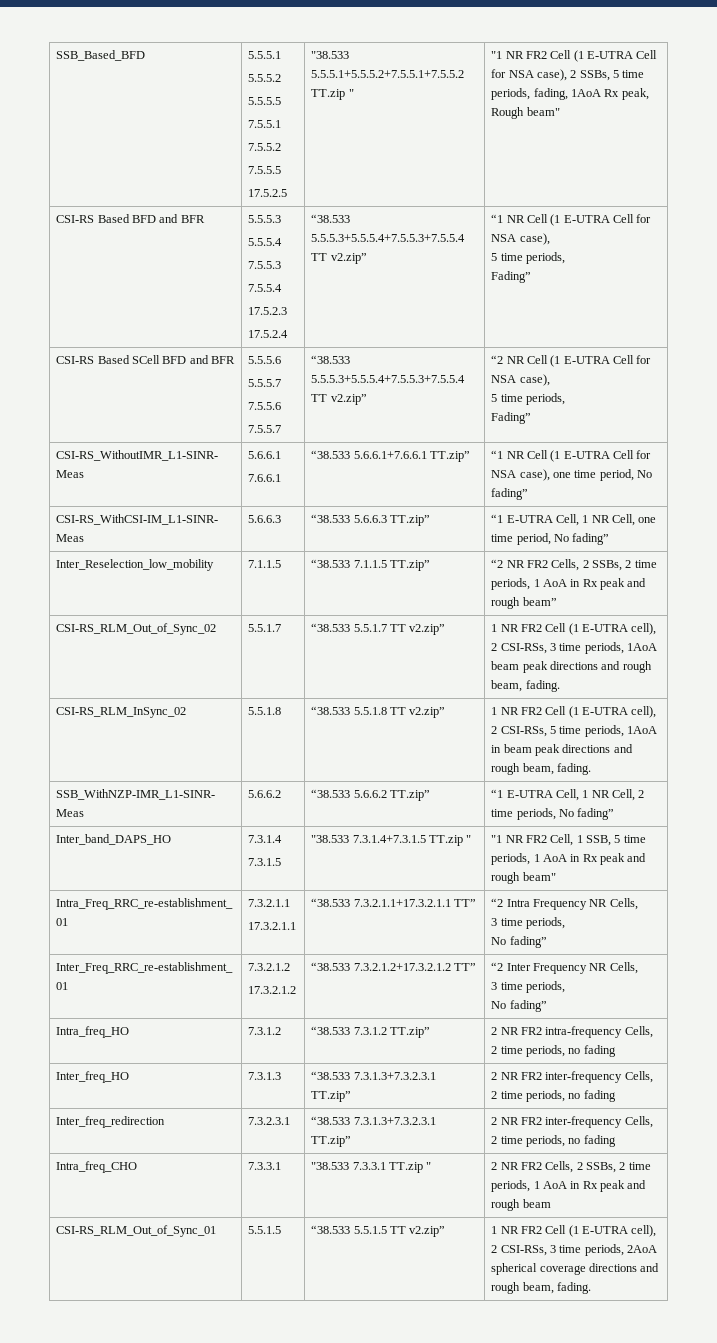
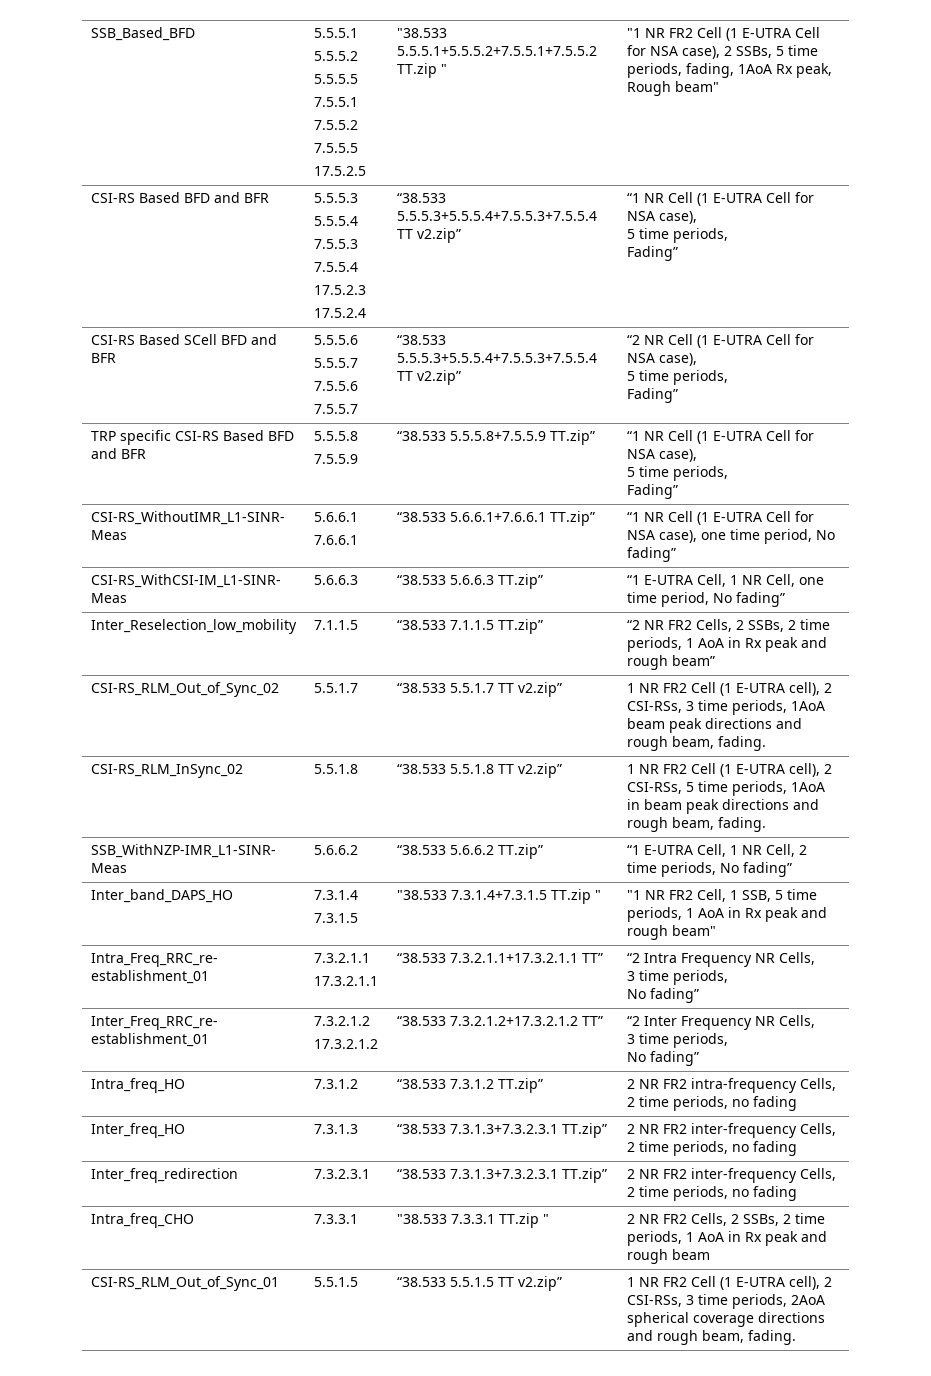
+ TRP specific CSI-RS Based BFD and BFR | 5.5.5.8
+ 7.5.5.9 | “38.533 5.5.5.8+7.5.5.9 TT.zip” | “1 NR Cell (1 E-UTRA Cell for NSA case),
+ 5 time periods,
+ Fading”

